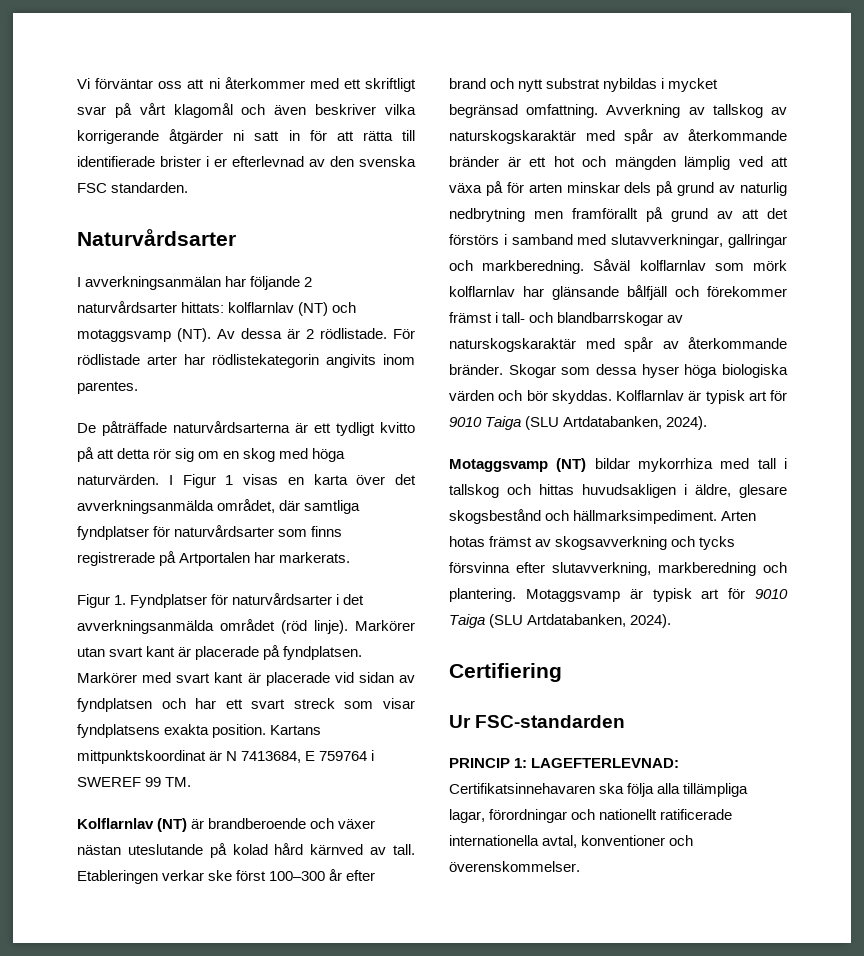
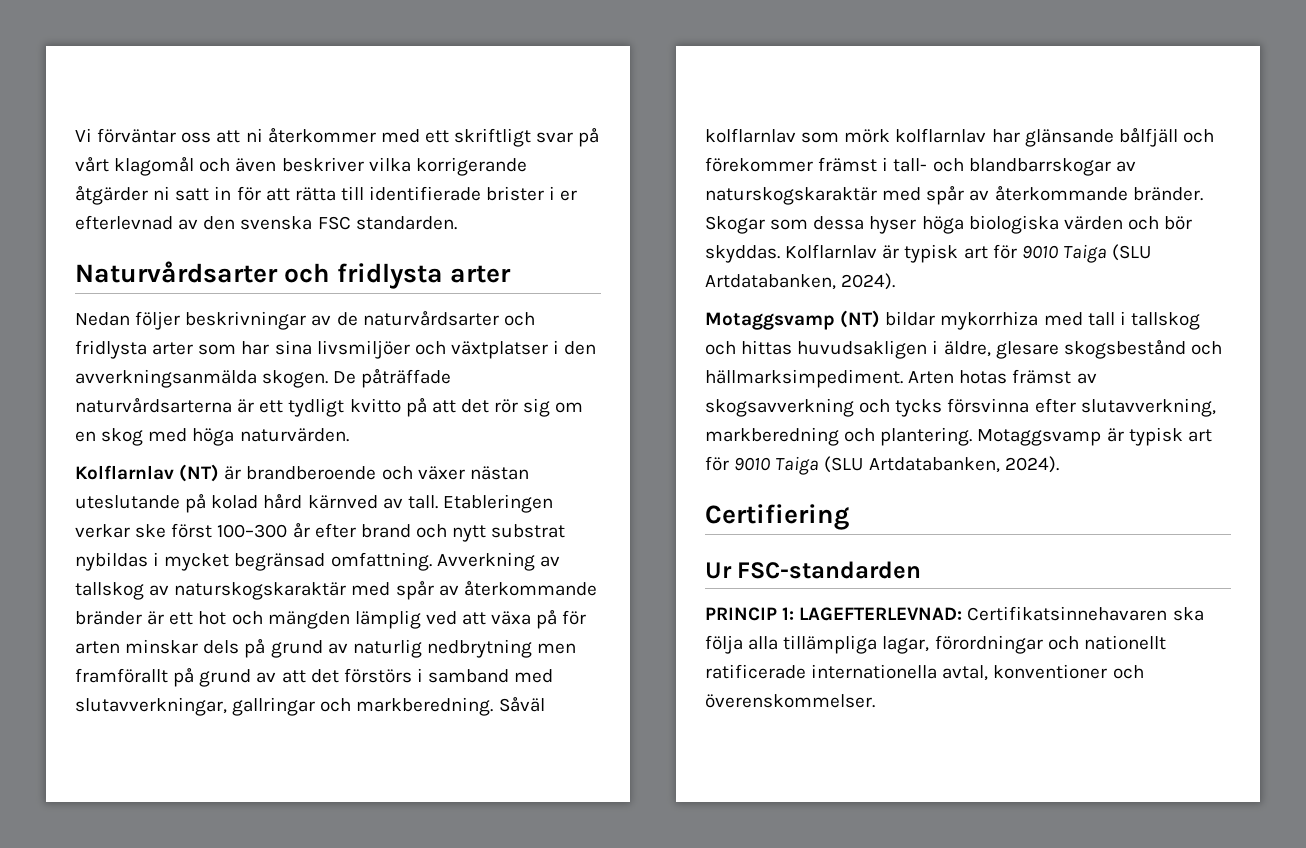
- Naturvårdsarter
- I avverkningsanmälan har följande 2 naturvårdsarter hittats: kolflarnlav (NT) och motaggsvamp (NT). Av dessa är 2 rödlistade. För rödlistade arter har rödlistekategorin angivits inom parentes.
- De påträffade naturvårdsarterna är ett tydligt kvitto på att detta rör sig om en skog med höga naturvärden. I Figur 1 visas en karta över det avverkningsanmälda området, där samtliga fyndplatser för naturvårdsarter som finns registrerade på Artportalen har markerats.
- Figur 1. Fyndplatser för naturvårdsarter i det avverkningsanmälda området (röd linje). Markörer utan svart kant är placerade på fyndplatsen. Markörer med svart kant är placerade vid sidan av fyndplatsen och har ett svart streck som visar fyndplatsens exakta position. Kartans mittpunktskoordinat är N 7413684, E 759764 i SWEREF 99 TM.
+ Naturvårdsarter och fridlysta arter
+ Nedan följer beskrivningar av de naturvårdsarter och fridlysta arter som har sina livsmiljöer och växtplatser i den avverkningsanmälda skogen. De påträffade naturvårdsarterna är ett tydligt kvitto på att det rör sig om en skog med höga naturvärden.

